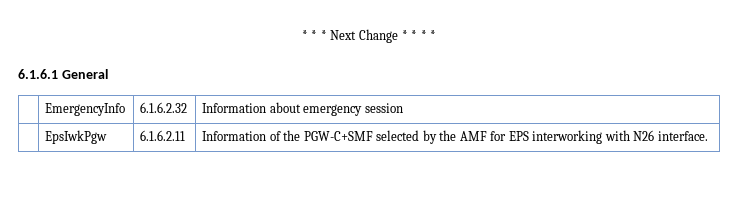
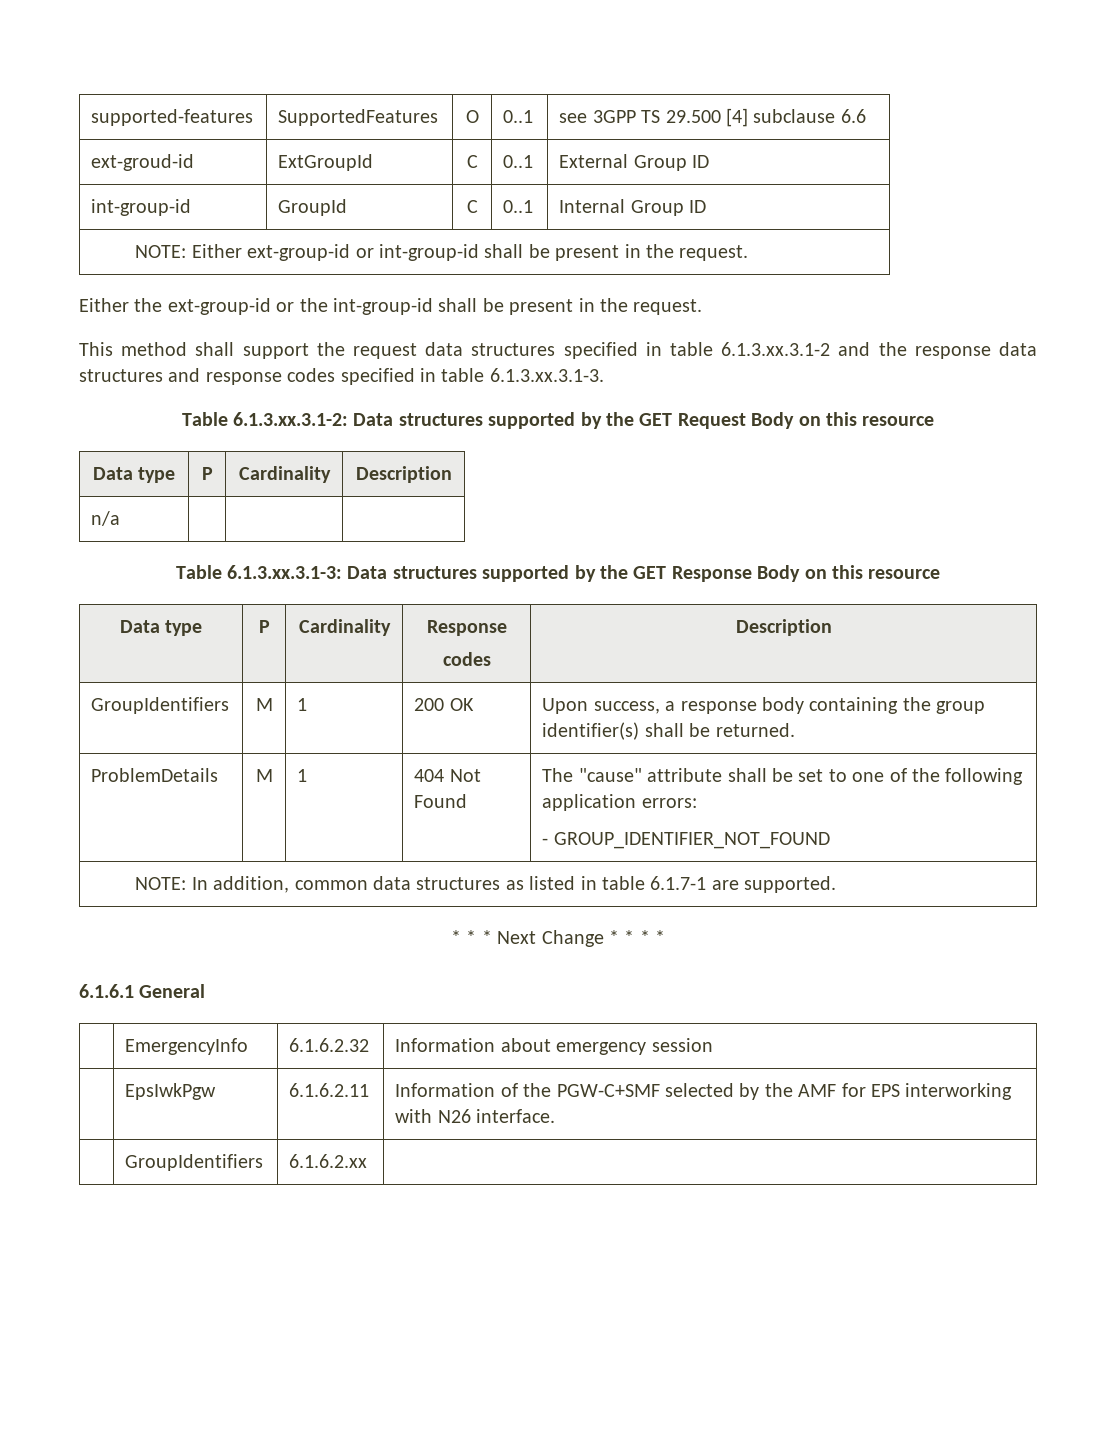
+ supported-features | SupportedFeatures | O | 0..1 | see 3GPP TS 29.500 [4] subclause 6.6
+ ext-groud-id | ExtGroupId | C | 0..1 | External Group ID
+ int-group-id | GroupId | C | 0..1 | Internal Group ID
+ NOTE: Either ext-group-id or int-group-id shall be present in the request.
+ Either the ext-group-id or the int-group-id shall be present in the request.
+ This method shall support the request data structures specified in table 6.1.3.xx.3.1-2 and the response data structures and response codes specified in table 6.1.3.xx.3.1-3.
+ Table 6.1.3.xx.3.1-2: Data structures supported by the GET Request Body on this resource
+ Data type | P | Cardinality | Description
+ n/a | | |
+ Table 6.1.3.xx.3.1-3: Data structures supported by the GET Response Body on this resource
+ Data type | P | Cardinality | Response
+ codes | Description
+ GroupIdentifiers | M | 1 | 200 OK | Upon success, a response body containing the group identifier(s) shall be returned.
+ ProblemDetails | M | 1 | 404 Not Found | The "cause" attribute shall be set to one of the following application errors:
+ - GROUP_IDENTIFIER_NOT_FOUND
+ NOTE: In addition, common data structures as listed in table 6.1.7-1 are supported.
+ | GroupIdentifiers | 6.1.6.2.xx |

